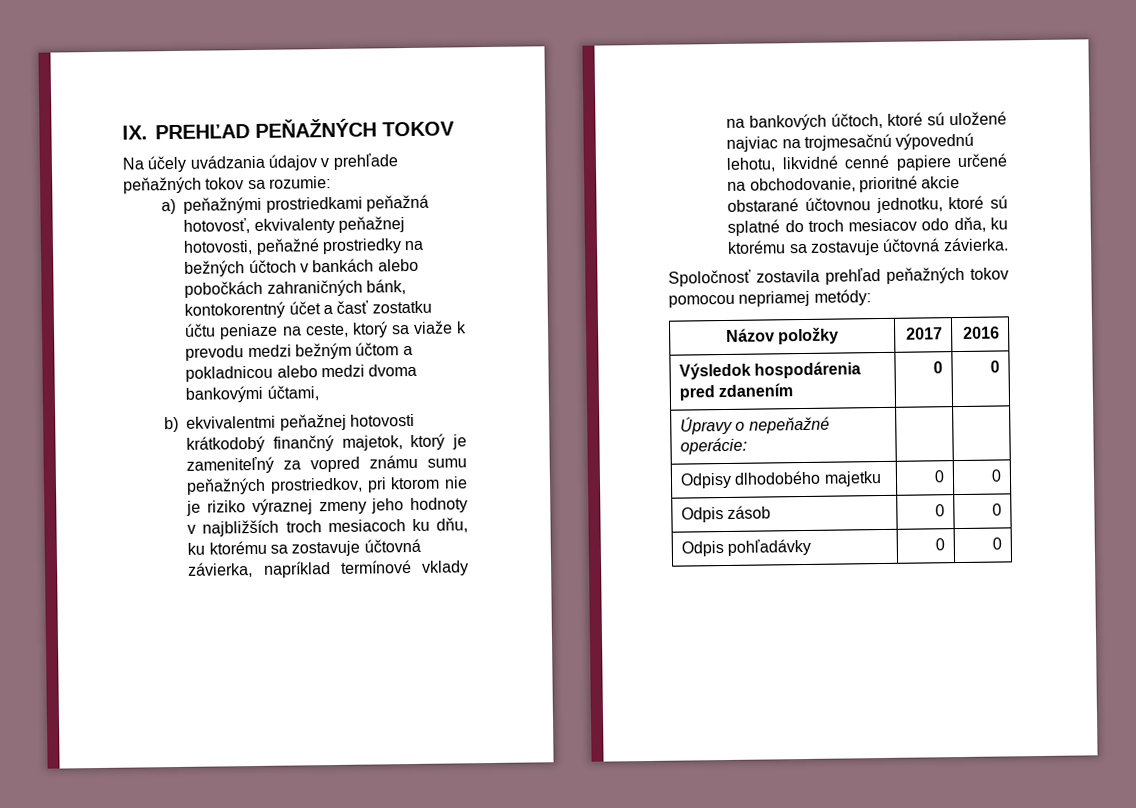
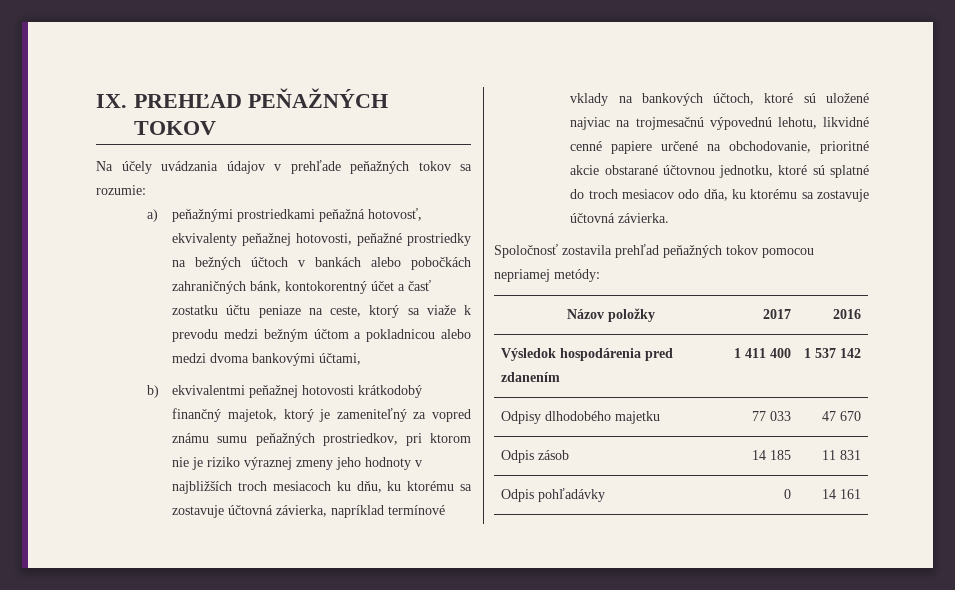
- Výsledok hospodárenia pred zdanením | 0 | 0
- Úpravy o nepeňažné operácie: | |
- Odpisy dlhodobého majetku | 0 | 0
- Odpis zásob | 0 | 0
+ Výsledok hospodárenia pred zdanením | 1 411 400 | 1 537 142
+ Odpisy dlhodobého majetku | 77 033 | 47 670
+ Odpis zásob | 14 185 | 11 831
- Odpis pohľadávky | 0 | 0
+ Odpis pohľadávky | 0 | 14 161

